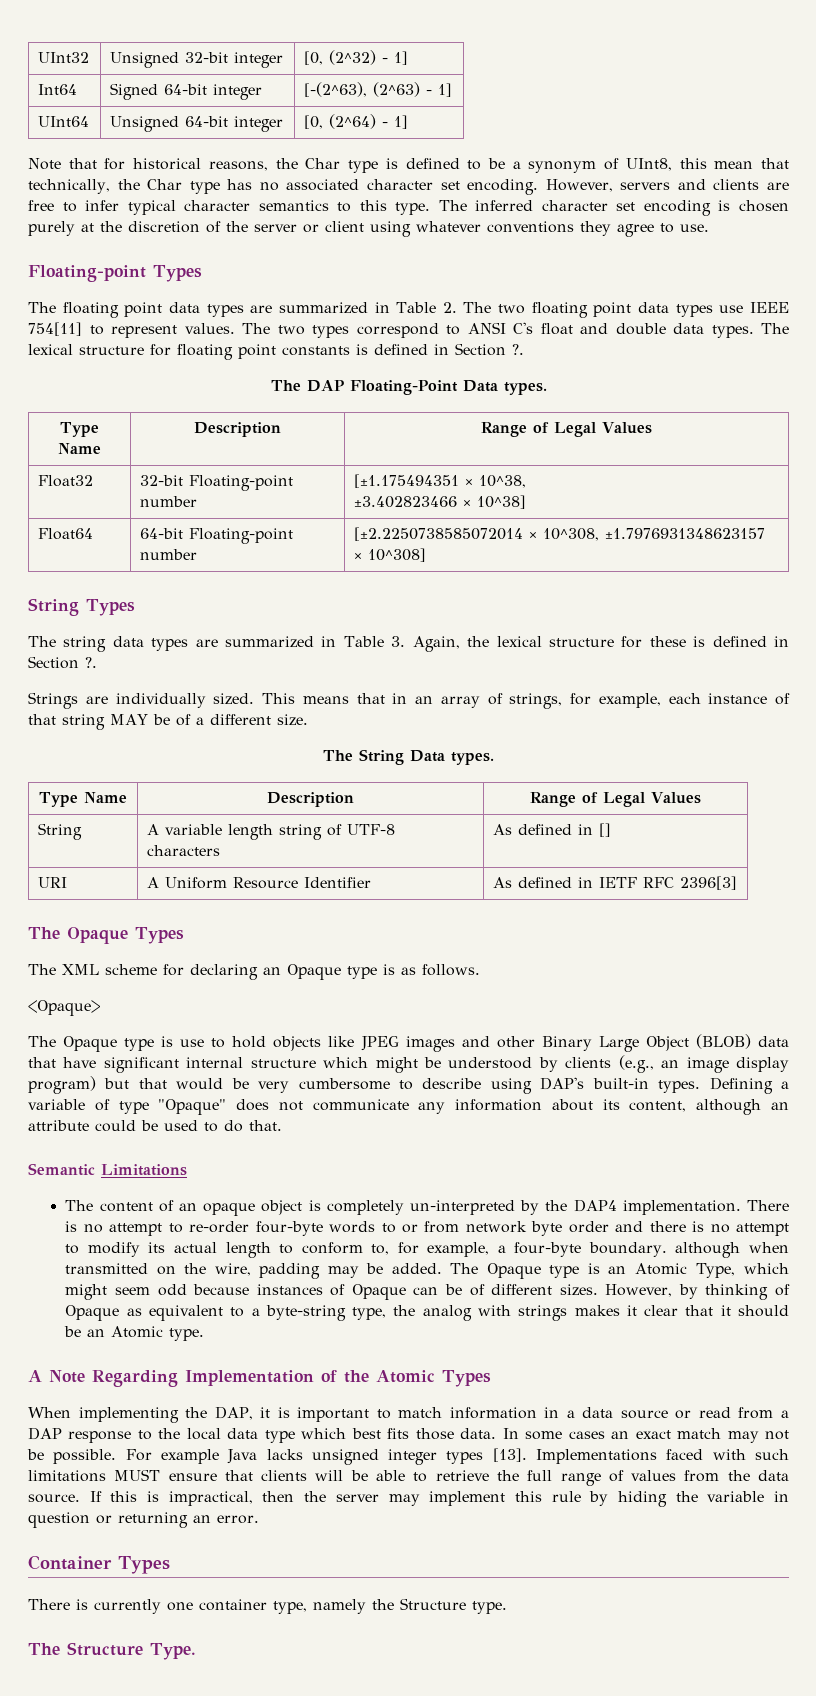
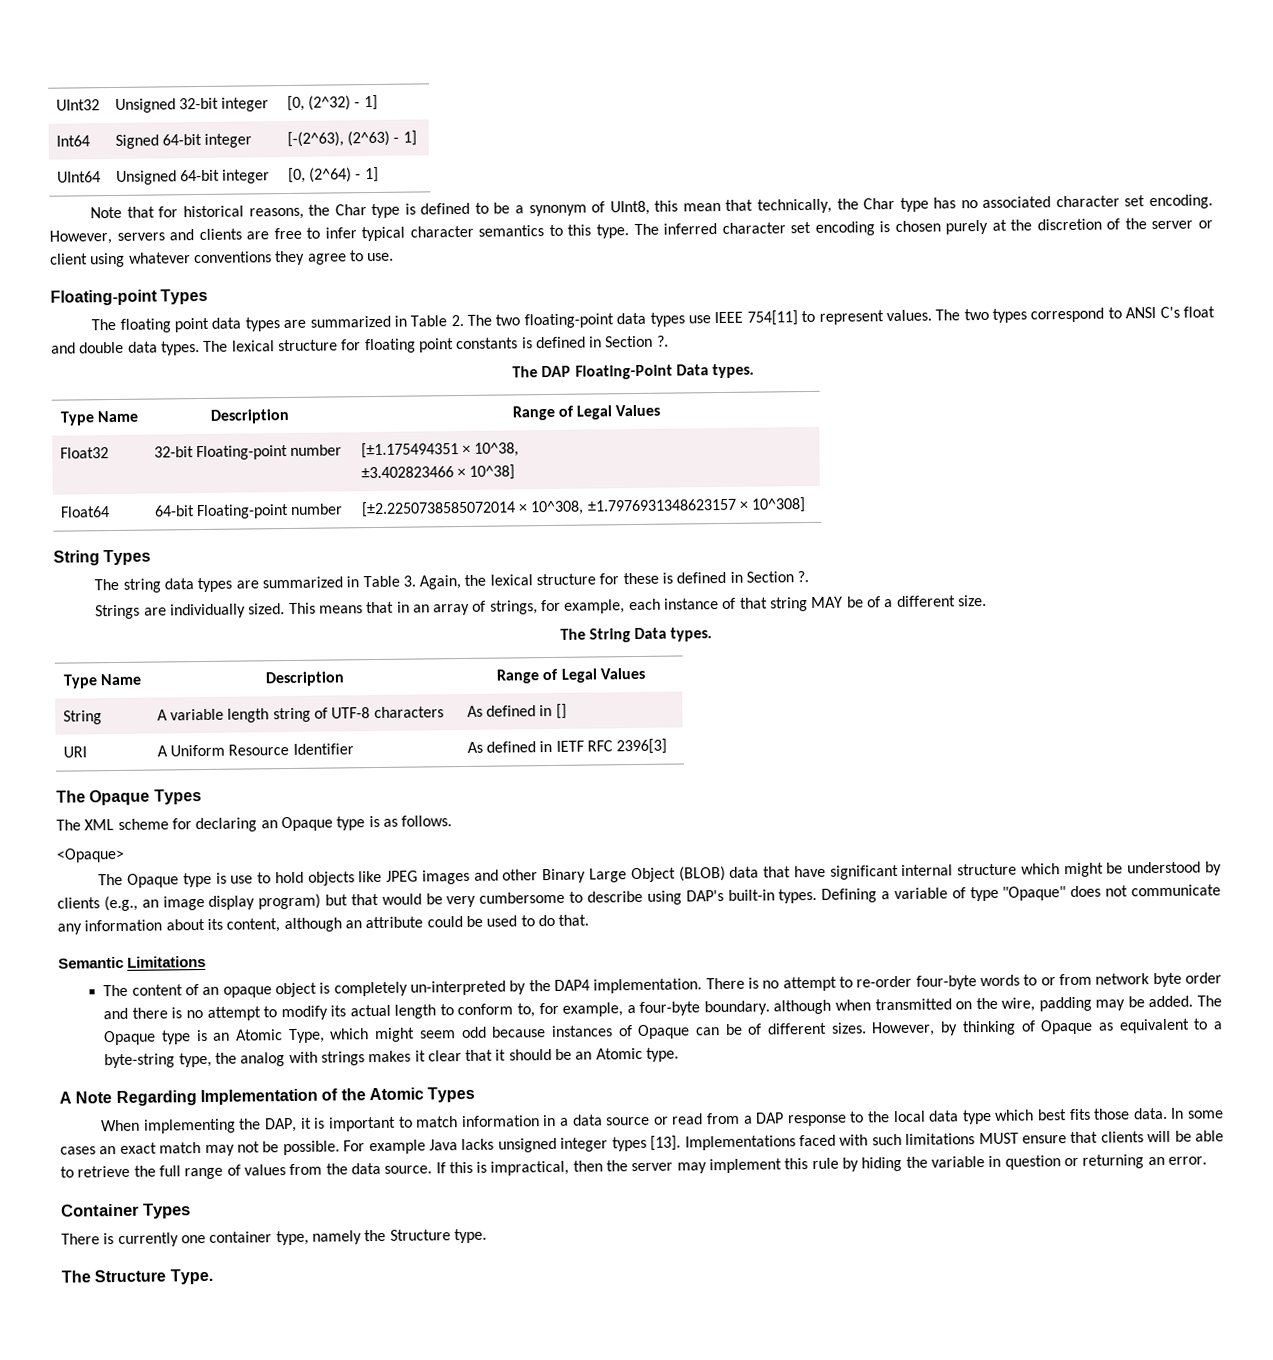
- The floating point data types are summarized in Table 2. The two floating point data types use IEEE 754[11] to represent values.
+ The floating point data types are summarized in Table 2. The two floating-point data types use IEEE 754[11] to represent values.

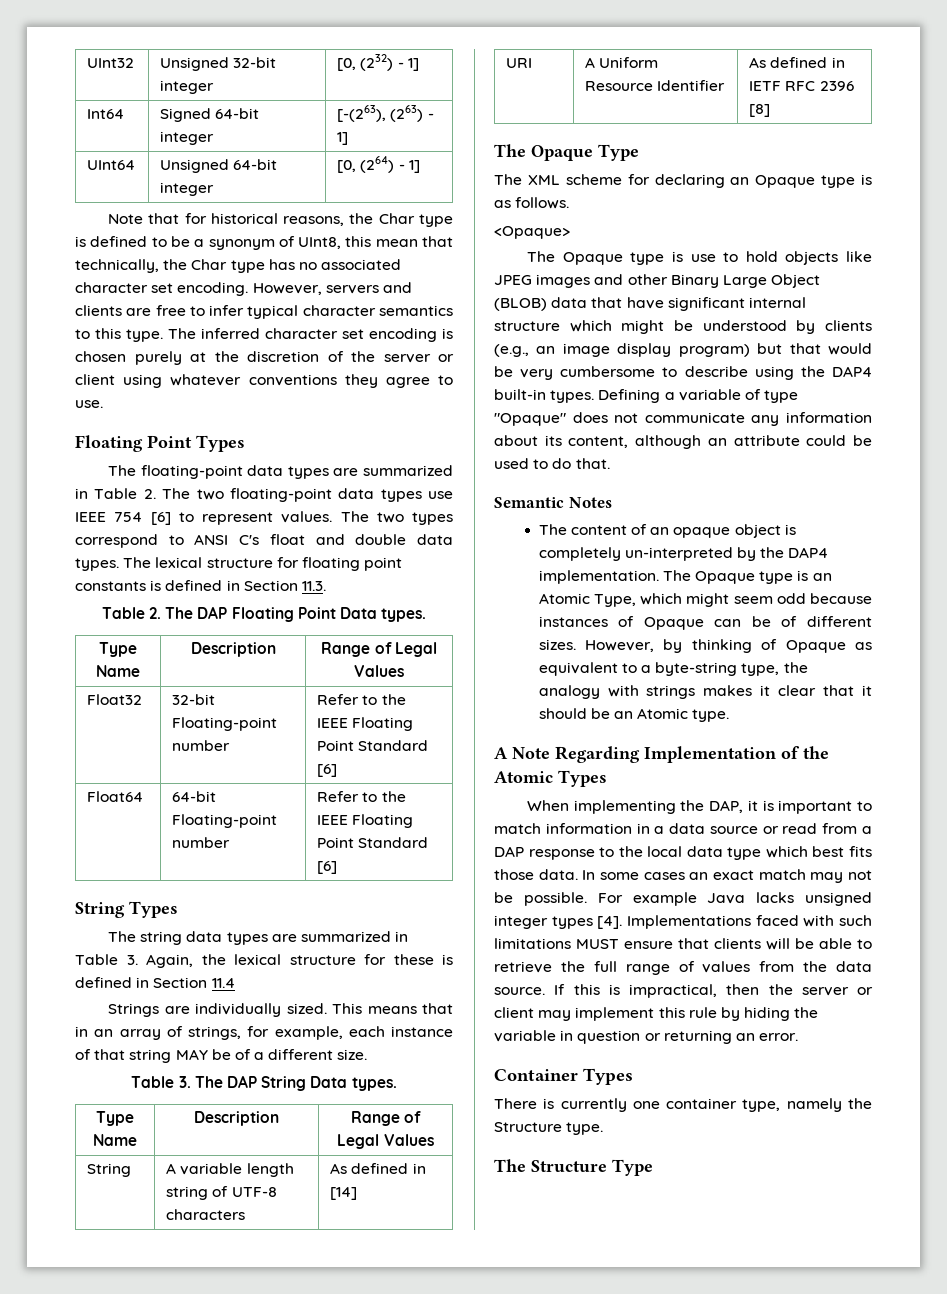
- UInt32 | Unsigned 32-bit integer | [0, (2^32) - 1]
+ UInt32 | Unsigned 32-bit integer | [0, (232) - 1]
- Int64 | Signed 64-bit integer | [-(2^63), (2^63) - 1]
+ Int64 | Signed 64-bit integer | [-(263), (263) - 1]
- UInt64 | Unsigned 64-bit integer | [0, (2^64) - 1]
+ UInt64 | Unsigned 64-bit integer | [0, (264) - 1]
- Floating-point Types
- The floating point data types are summarized in Table 2. The two floating-point data types use IEEE 754[11] to represent values.
+ Floating Point Types
+ The floating-point data types are summarized in Table 2. The two floating-point data types use IEEE 754 [6] to represent values.
- The lexical structure for floating point constants is defined in Section ?.
- The DAP Floating-Point Data types.
+ The lexical structure for floating point constants is defined in Section 11.3.
+ Table 2. The DAP Floating Point Data types.
- Float32 | 32-bit Floating-point number | [±1.175494351 × 10^38,
- ±3.402823466 × 10^38]
- Float64 | 64-bit Floating-point number | [±2.2250738585072014 × 10^308, ±1.7976931348623157 × 10^308]
+ Float32 | 32-bit Floating-point number | Refer to the IEEE Floating Point Standard [6]
+ Float64 | 64-bit Floating-point number | Refer to the IEEE Floating Point Standard [6]
- The string data types are summarized in Table 3. Again, the lexical structure for these is defined in Section ?.
+ The string data types are summarized in Table 3. Again, the lexical structure for these is defined in Section 11.4
- The String Data types.
+ Table 3. The DAP String Data types.
- String | A variable length string of UTF-8 characters | As defined in []
+ String | A variable length string of UTF-8 characters | As defined in [14]
- URI | A Uniform Resource Identifier | As defined in IETF RFC 2396[3]
- The Opaque Types
+ URI | A Uniform Resource Identifier | As defined in IETF RFC 2396 [8]
+ The Opaque Type
- The Opaque type is use to hold objects like JPEG images and other Binary Large Object (BLOB) data that have significant internal structure which might be understood by clients (e.g., an image display program) but that would be very cumbersome to describe using DAP's built-in types.
+ The Opaque type is use to hold objects like JPEG images and other Binary Large Object (BLOB) data that have significant internal structure which might be understood by clients (e.g., an image display program) but that would be very cumbersome to describe using the DAP4 built-in types.
- Semantic Limitations
+ Semantic Notes
- There is no attempt to re-order four-byte words to or from network byte order and there is no attempt to modify its actual length to conform to, for example, a four-byte boundary. although when transmitted on the wire, padding may be added.
- However, by thinking of Opaque as equivalent to a byte-string type, the analog with strings makes it clear that it should be an Atomic type.
+ However, by thinking of Opaque as equivalent to a byte-string type, the analogy with strings makes it clear that it should be an Atomic type.
- For example Java lacks unsigned integer types [13].
+ For example Java lacks unsigned integer types [4].
- If this is impractical, then the server may implement this rule by hiding the variable in question or returning an error.
+ If this is impractical, then the server or client may implement this rule by hiding the variable in question or returning an error.
- The Structure Type.
+ The Structure Type

